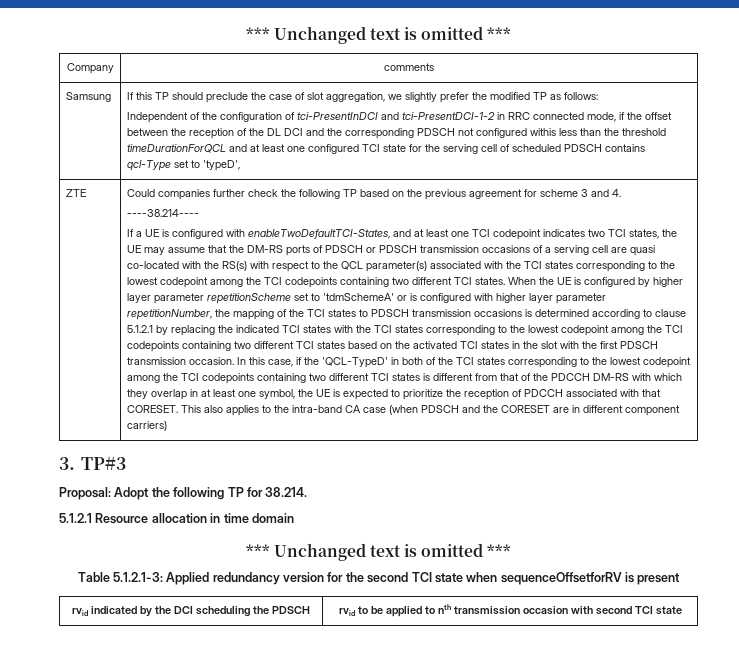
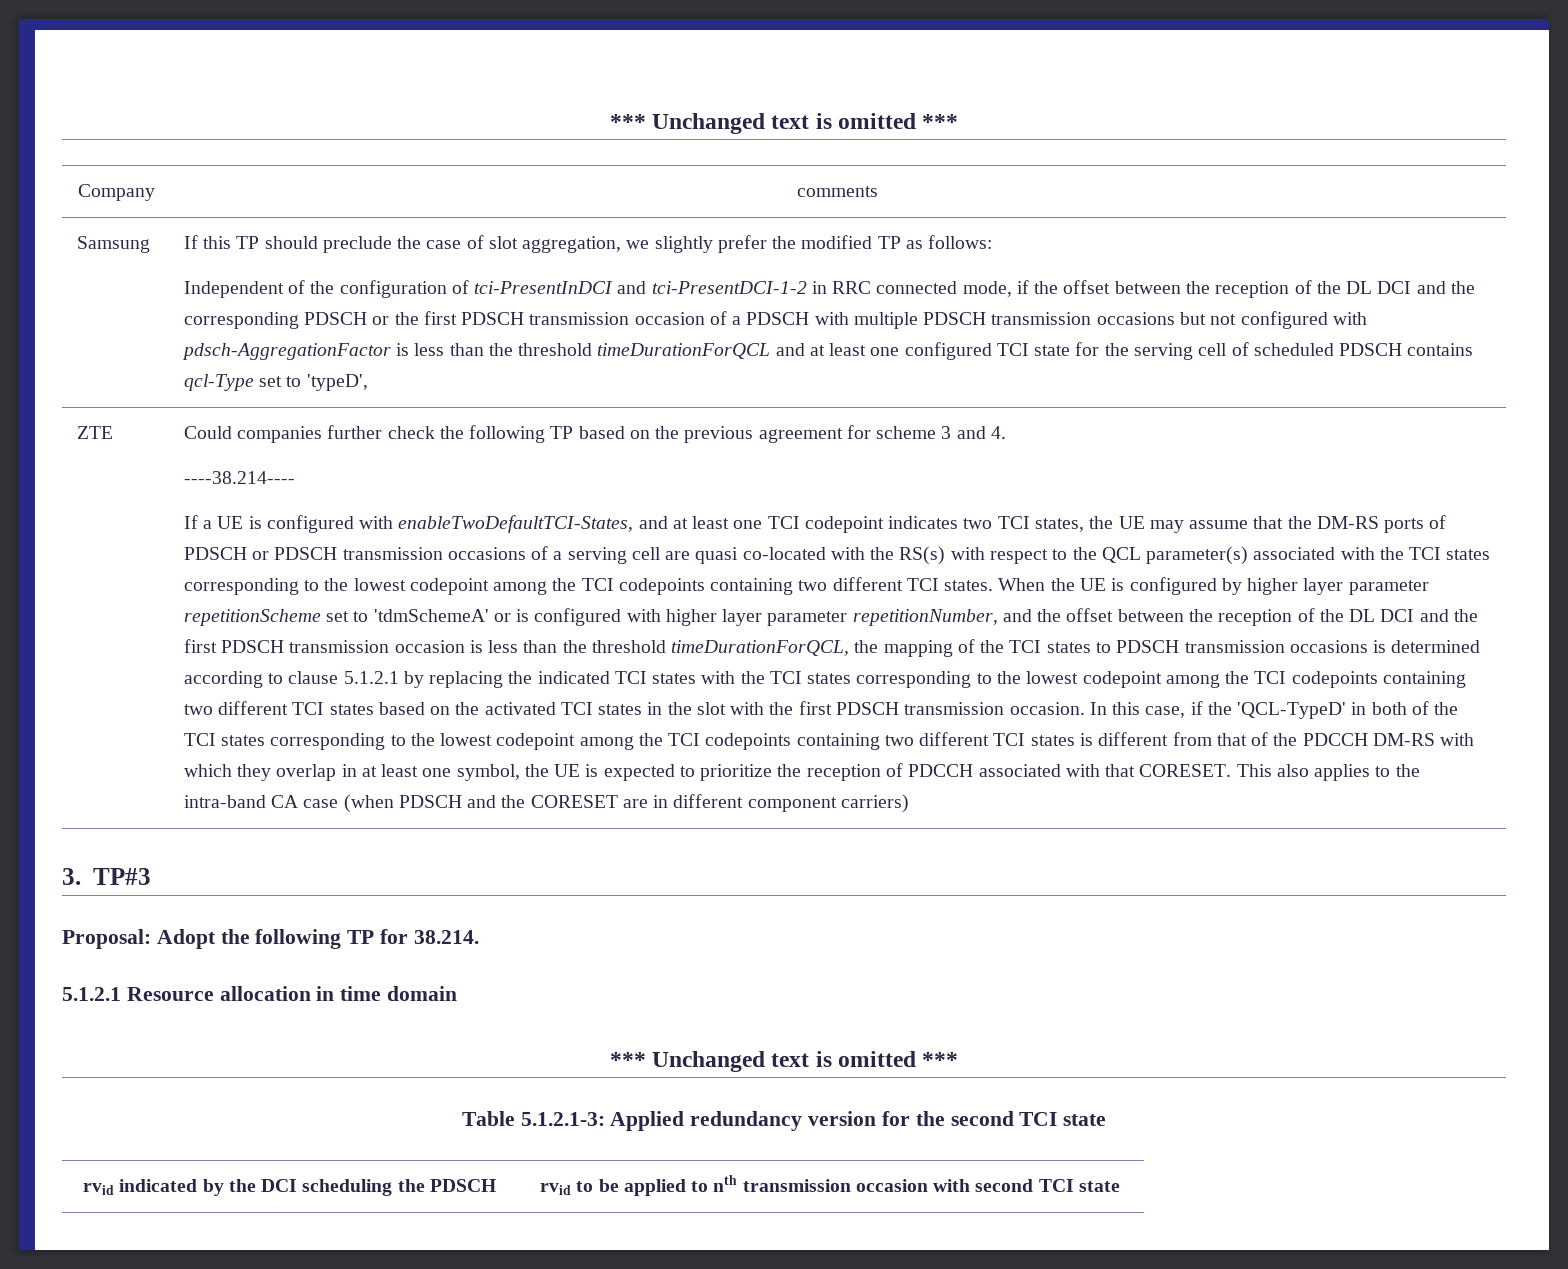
- Independent of the configuration of tci-PresentInDCI and tci-PresentDCI-1-2 in RRC connected mode, if the offset between the reception of the DL DCI and the corresponding PDSCH not configured withis less than the threshold timeDurationForQCL and at least one configured TCI state for the serving cell of scheduled PDSCH contains qcl-Type set to 'typeD',
+ Independent of the configuration of tci-PresentInDCI and tci-PresentDCI-1-2 in RRC connected mode, if the offset between the reception of the DL DCI and the corresponding PDSCH or the first PDSCH transmission occasion of a PDSCH with multiple PDSCH transmission occasions but not configured with pdsch-AggregationFactor is less than the threshold timeDurationForQCL and at least one configured TCI state for the serving cell of scheduled PDSCH contains qcl-Type set to 'typeD',
- When the UE is configured by higher layer parameter repetitionScheme set to 'tdmSchemeA' or is configured with higher layer parameter repetitionNumber, the mapping of the TCI states to PDSCH transmission occasions is determined according to clause 5.1.2.1 by replacing the indicated TCI states with the TCI states corresponding to the lowest codepoint among the TCI codepoints containing two different TCI states based on the activated TCI states in the slot with the first PDSCH transmission occasion.
+ When the UE is configured by higher layer parameter repetitionScheme set to 'tdmSchemeA' or is configured with higher layer parameter repetitionNumber, and the offset between the reception of the DL DCI and the first PDSCH transmission occasion is less than the threshold timeDurationForQCL, the mapping of the TCI states to PDSCH transmission occasions is determined according to clause 5.1.2.1 by replacing the indicated TCI states with the TCI states corresponding to the lowest codepoint among the TCI codepoints containing two different TCI states based on the activated TCI states in the slot with the first PDSCH transmission occasion.
- Table 5.1.2.1-3: Applied redundancy version for the second TCI state when sequenceOffsetforRV is present
+ Table 5.1.2.1-3: Applied redundancy version for the second TCI state

